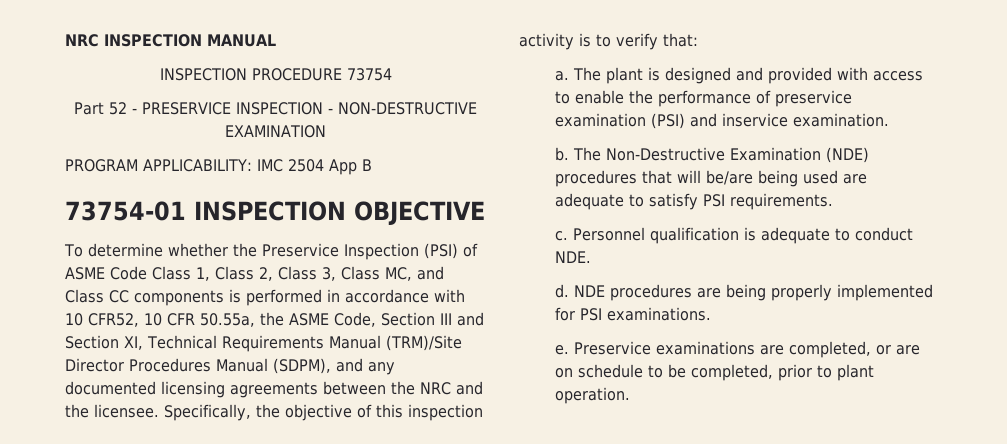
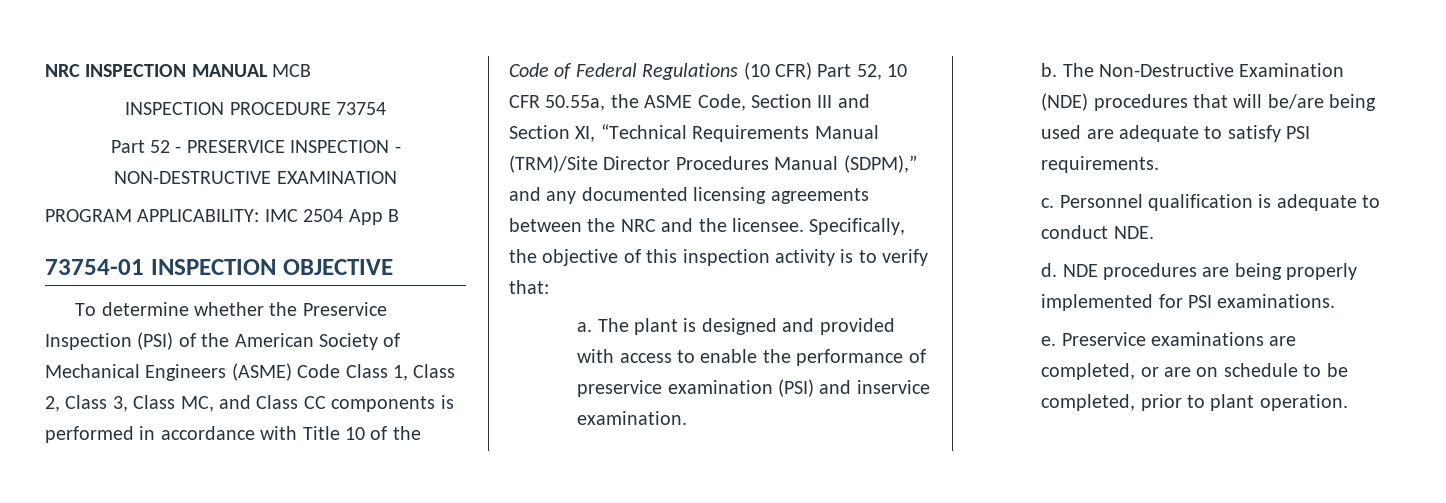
- NRC INSPECTION MANUAL
+ NRC INSPECTION MANUAL MCB
- To determine whether the Preservice Inspection (PSI) of ASME Code Class 1, Class 2, Class 3, Class MC, and Class CC components is performed in accordance with 10 CFR52, 10 CFR 50.55a, the ASME Code, Section III and Section XI, Technical Requirements Manual (TRM)/Site Director Procedures Manual (SDPM), and any documented licensing agreements between the NRC and the licensee.
+ To determine whether the Preservice Inspection (PSI) of the American Society of Mechanical Engineers (ASME) Code Class 1, Class 2, Class 3, Class MC, and Class CC components is performed in accordance with Title 10 of the Code of Federal Regulations (10 CFR) Part 52, 10 CFR 50.55a, the ASME Code, Section III and Section XI, “Technical Requirements Manual (TRM)/Site Director Procedures Manual (SDPM),” and any documented licensing agreements between the NRC and the licensee.

